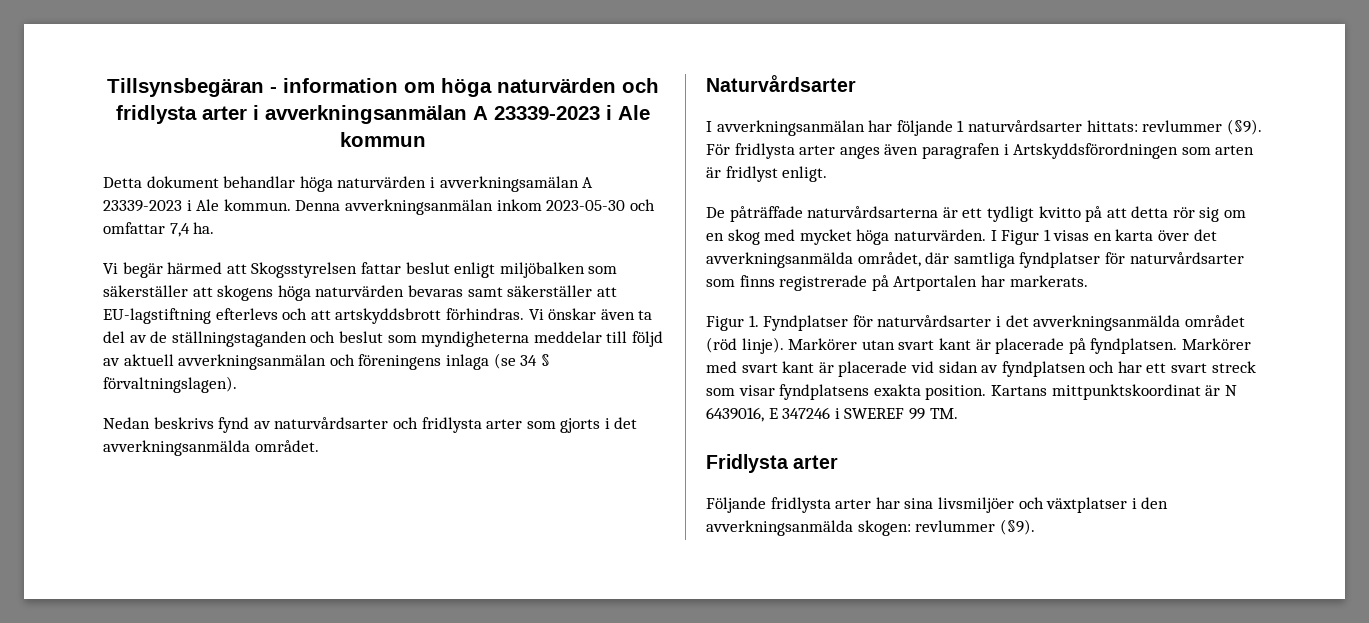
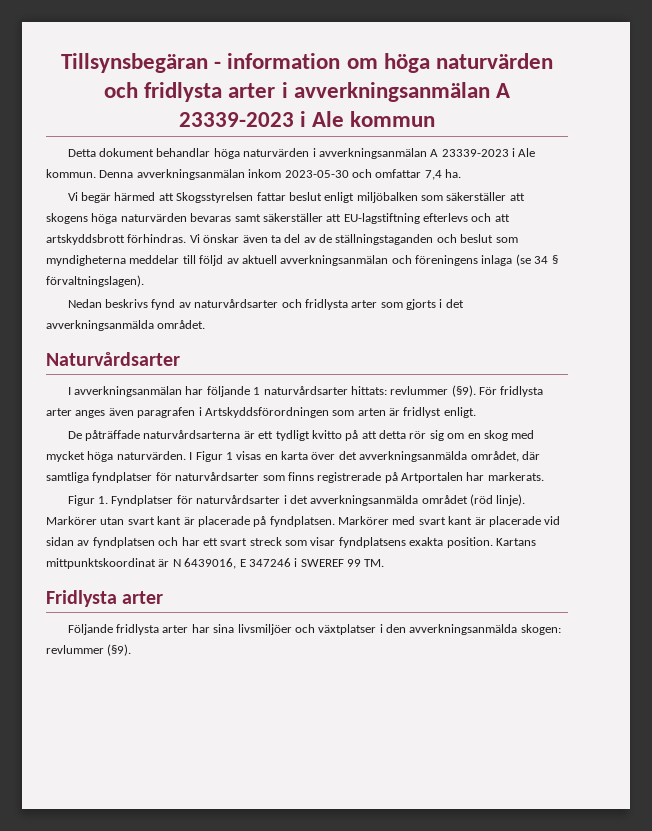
- Detta dokument behandlar höga naturvärden i avverkningsamälan A 23339-2023 i Ale kommun.
+ Detta dokument behandlar höga naturvärden i avverkningsanmälan A 23339-2023 i Ale kommun.

